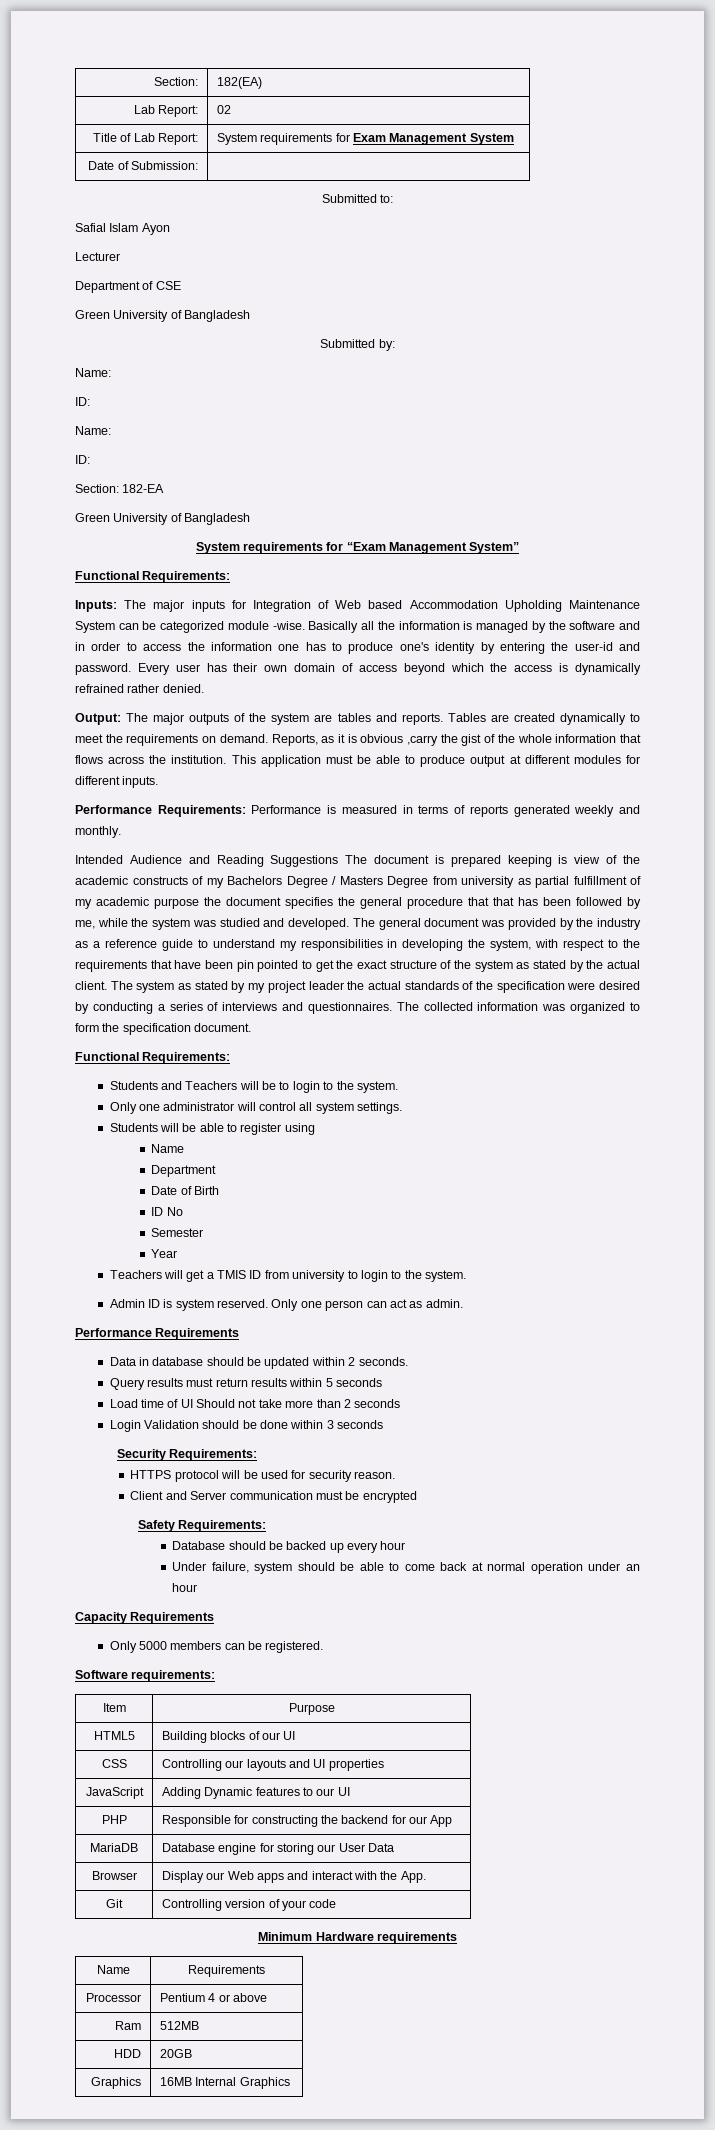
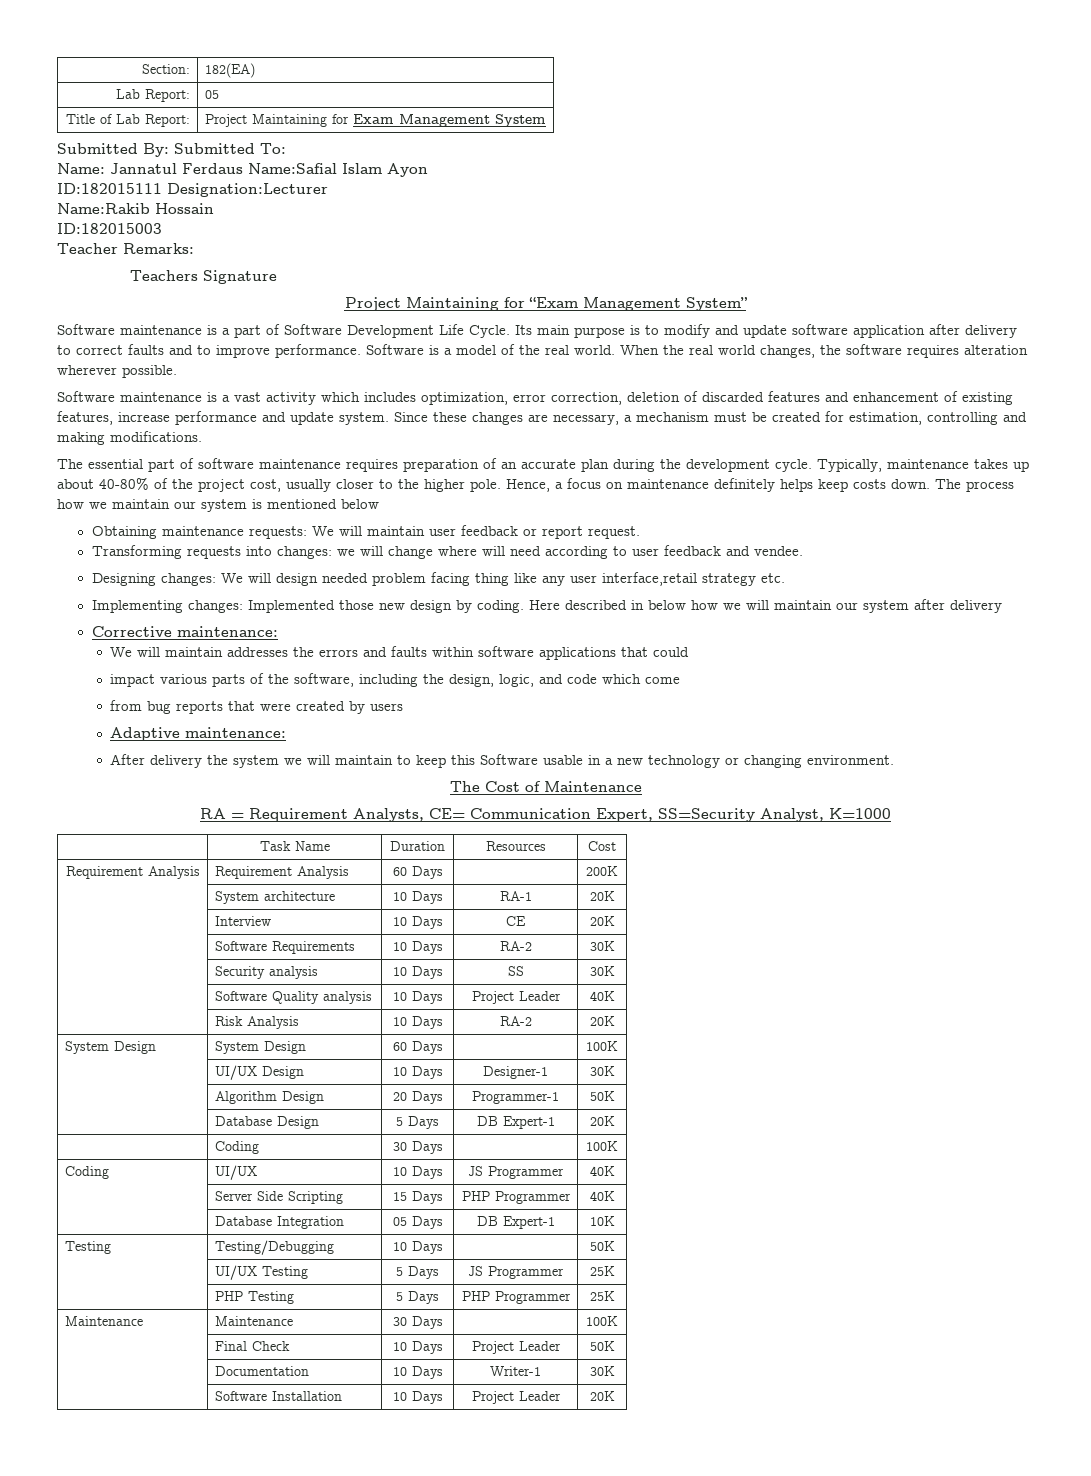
- Lab Report: | 02
+ Lab Report: | 05
- Title of Lab Report: | System requirements for Exam Management System
+ Title of Lab Report: | Project Maintaining for Exam Management System
- Date of Submission: |
- Submitted to:
- Safial Islam Ayon
- Lecturer
- Department of CSE
- Green University of Bangladesh
- Submitted by:
- Name:
- ID:
- Name:
- ID:
- Section: 182-EA
- Green University of Bangladesh
- System requirements for “Exam Management System”
- Functional Requirements:
- Inputs: The major inputs for Integration of Web based Accommodation Upholding Maintenance System can be categorized module -wise. Basically all the information is managed by the software and in order to access the information one has to produce one's identity by entering the user-id and password. Every user has their own domain of access beyond which the access is dynamically refrained rather denied.
- Output: The major outputs of the system are tables and reports. Tables are created dynamically to meet the requirements on demand. Reports, as it is obvious ,carry the gist of the whole information that flows across the institution. This application must be able to produce output at different modules for different inputs.
- Performance Requirements: Performance is measured in terms of reports generated weekly and monthly.
- Intended Audience and Reading Suggestions The document is prepared keeping is view of the academic constructs of my Bachelors Degree / Masters Degree from university as partial fulfillment of my academic purpose the document specifies the general procedure that that has been followed by me, while the system was studied and developed. The general document was provided by the industry as a reference guide to understand my responsibilities in developing the system, with respect to the requirements that have been pin pointed to get the exact structure of the system as stated by the actual client. The system as stated by my project leader the actual standards of the specification were desired by conducting a series of interviews and questionnaires. The collected information was organized to form the specification document.
- Functional Requirements:
- Students and Teachers will be to login to the system.
- Only one administrator will control all system settings.
- Students will be able to register using
- Name
- Department
- Date of Birth
- ID No
- Semester
- Year
- Teachers will get a TMIS ID from university to login to the system.
- Admin ID is system reserved. Only one person can act as admin.
- Performance Requirements
- Data in database should be updated within 2 seconds.
- Query results must return results within 5 seconds
- Load time of UI Should not take more than 2 seconds
- Login Validation should be done within 3 seconds
- Security Requirements:
- HTTPS protocol will be used for security reason.
- Client and Server communication must be encrypted
- Safety Requirements:
- Database should be backed up every hour
- Under failure, system should be able to come back at normal operation under an hour
- Capacity Requirements
- Only 5000 members can be registered.
- Software requirements:
- Item | Purpose
- HTML5 | Building blocks of our UI
- CSS | Controlling our layouts and UI properties
- JavaScript | Adding Dynamic features to our UI
- PHP | Responsible for constructing the backend for our App
- MariaDB | Database engine for storing our User Data
- Browser | Display our Web apps and interact with the App.
- Git | Controlling version of your code
- Minimum Hardware requirements
- Name | Requirements
- Processor | Pentium 4 or above
- Ram | 512MB
- HDD | 20GB
- Graphics | 16MB Internal Graphics
+ Submitted By: Submitted To:
+ Name: Jannatul Ferdaus Name:Safial Islam Ayon
+ ID:182015111 Designation:Lecturer
+ Name:Rakib Hossain
+ ID:182015003
+ Teacher Remarks:
+ Teachers Signature
+ Project Maintaining for “Exam Management System”
+ Software maintenance is a part of Software Development Life Cycle. Its main purpose is to modify and update software application after delivery to correct faults and to improve performance. Software is a model of the real world. When the real world changes, the software requires alteration wherever possible.
+ Software maintenance is a vast activity which includes optimization, error correction, deletion of discarded features and enhancement of existing features, increase performance and update system. Since these changes are necessary, a mechanism must be created for estimation, controlling and making modifications.
+ The essential part of software maintenance requires preparation of an accurate plan during the development cycle. Typically, maintenance takes up about 40-80% of the project cost, usually closer to the higher pole. Hence, a focus on maintenance definitely helps keep costs down. The process how we maintain our system is mentioned below
+ Obtaining maintenance requests: We will maintain user feedback or report request.
+ Transforming requests into changes: we will change where will need according to user feedback and vendee.
+ Designing changes: We will design needed problem facing thing like any user interface,retail strategy etc.
+ Implementing changes: Implemented those new design by coding. Here described in below how we will maintain our system after delivery
+ Corrective maintenance:
+ We will maintain addresses the errors and faults within software applications that could
+ impact various parts of the software, including the design, logic, and code which come
+ from bug reports that were created by users
+ Adaptive maintenance:
+ After delivery the system we will maintain to keep this Software usable in a new technology or changing environment.
+ The Cost of Maintenance
+ RA = Requirement Analysts, CE= Communication Expert, SS=Security Analyst, K=1000
+ | Task Name | Duration | Resources | Cost
+ Requirement Analysis | Requirement Analysis | 60 Days | | 200K
+ | System architecture | 10 Days | RA-1 | 20K
+ | Interview | 10 Days | CE | 20K
+ | Software Requirements | 10 Days | RA-2 | 30K
+ | Security analysis | 10 Days | SS | 30K
+ | Software Quality analysis | 10 Days | Project Leader | 40K
+ | Risk Analysis | 10 Days | RA-2 | 20K
+ System Design | System Design | 60 Days | | 100K
+ | UI/UX Design | 10 Days | Designer-1 | 30K
+ | Algorithm Design | 20 Days | Programmer-1 | 50K
+ | Database Design | 5 Days | DB Expert-1 | 20K
+ | Coding | 30 Days | | 100K
+ Coding | UI/UX | 10 Days | JS Programmer | 40K
+ | Server Side Scripting | 15 Days | PHP Programmer | 40K
+ | Database Integration | 05 Days | DB Expert-1 | 10K
+ Testing | Testing/Debugging | 10 Days | | 50K
+ | UI/UX Testing | 5 Days | JS Programmer | 25K
+ | PHP Testing | 5 Days | PHP Programmer | 25K
+ Maintenance | Maintenance | 30 Days | | 100K
+ | Final Check | 10 Days | Project Leader | 50K
+ | Documentation | 10 Days | Writer-1 | 30K
+ | Software Installation | 10 Days | Project Leader | 20K

